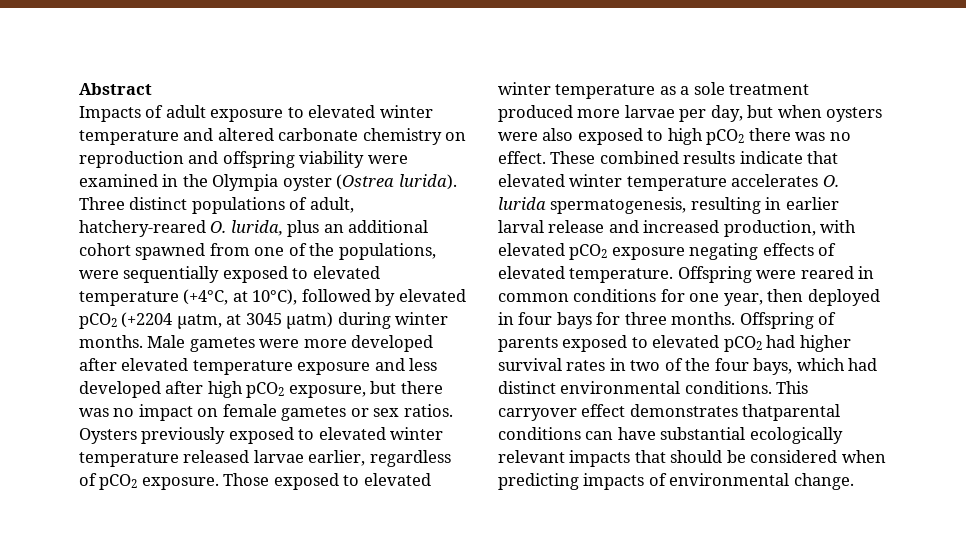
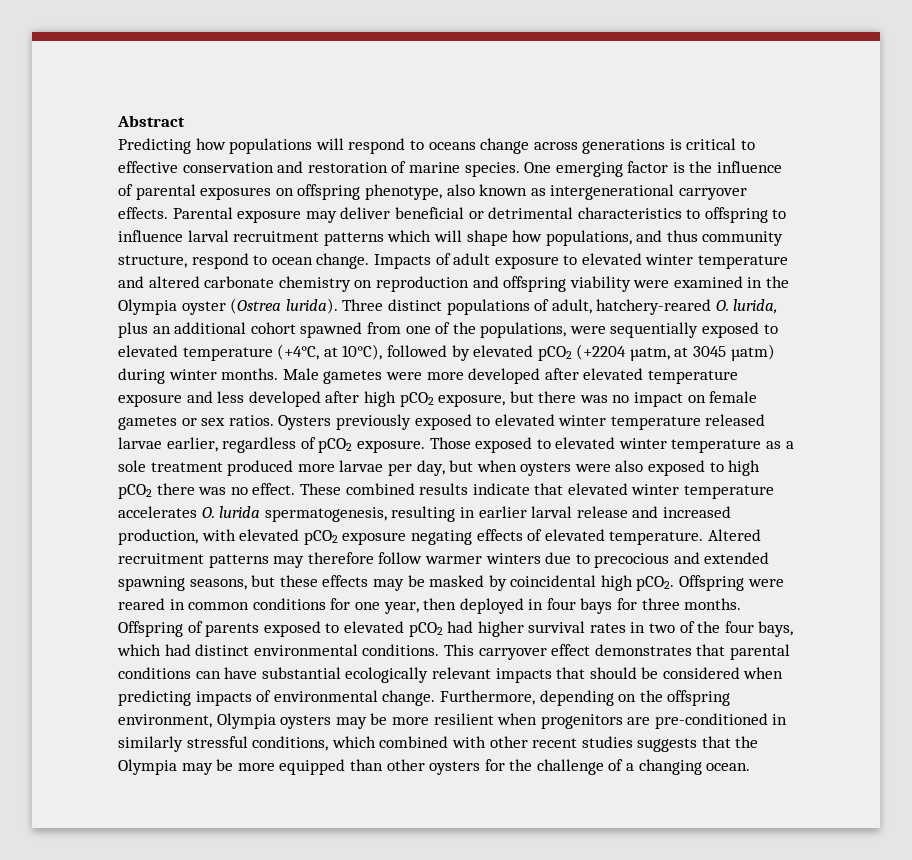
+ Predicting how populations will respond to oceans change across generations is critical to effective conservation and restoration of marine species. One emerging factor is the influence of parental exposures on offspring phenotype, also known as intergenerational carryover effects. Parental exposure may deliver beneficial or detrimental characteristics to offspring to influence larval recruitment patterns which will shape how populations, and thus community structure, respond to ocean change.
+ Altered recruitment patterns may therefore follow warmer winters due to precocious and extended spawning seasons, but these effects may be masked by coincidental high pCO2.
- This carryover effect demonstrates thatparental conditions can have substantial ecologically relevant impacts that should be considered when predicting impacts of environmental change.
+ This carryover effect demonstrates that parental conditions can have substantial ecologically relevant impacts that should be considered when predicting impacts of environmental change.
+ Furthermore, depending on the offspring environment, Olympia oysters may be more resilient when progenitors are pre-conditioned in similarly stressful conditions, which combined with other recent studies suggests that the Olympia may be more equipped than other oysters for the challenge of a changing ocean.

